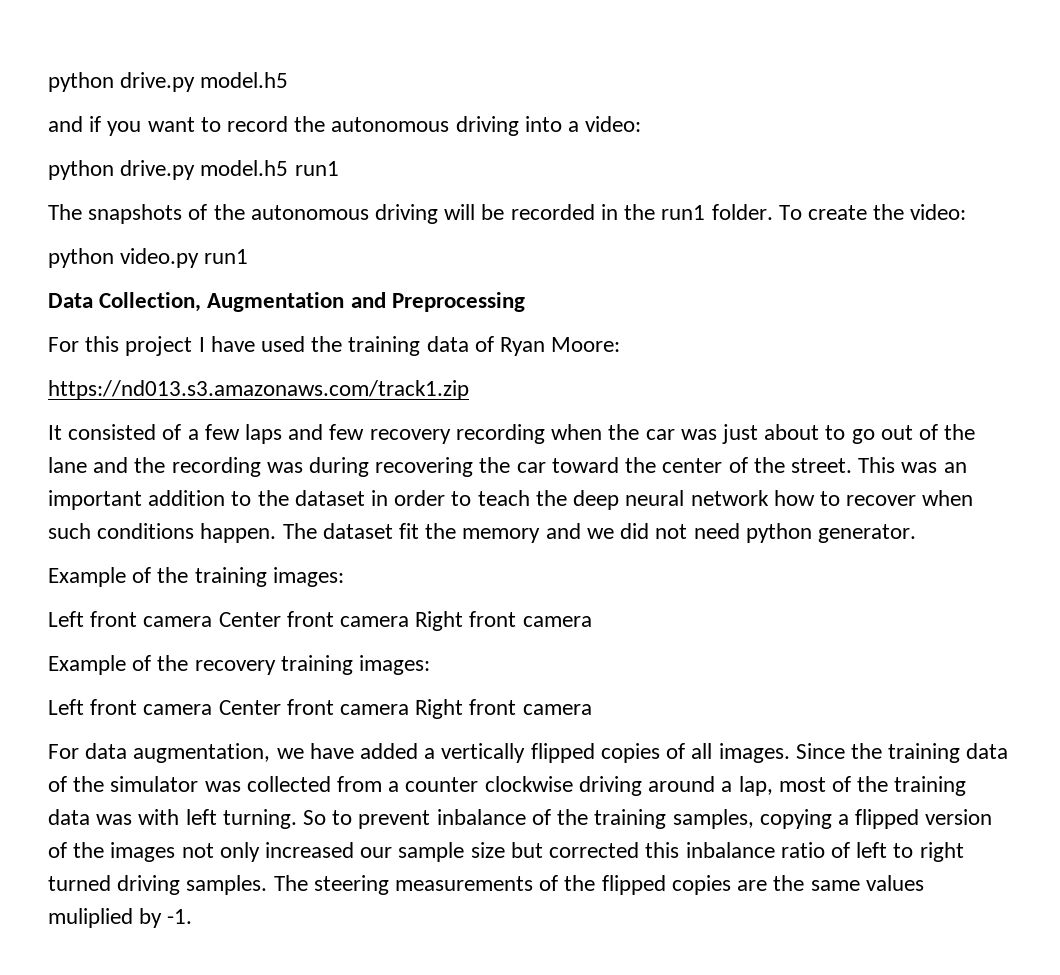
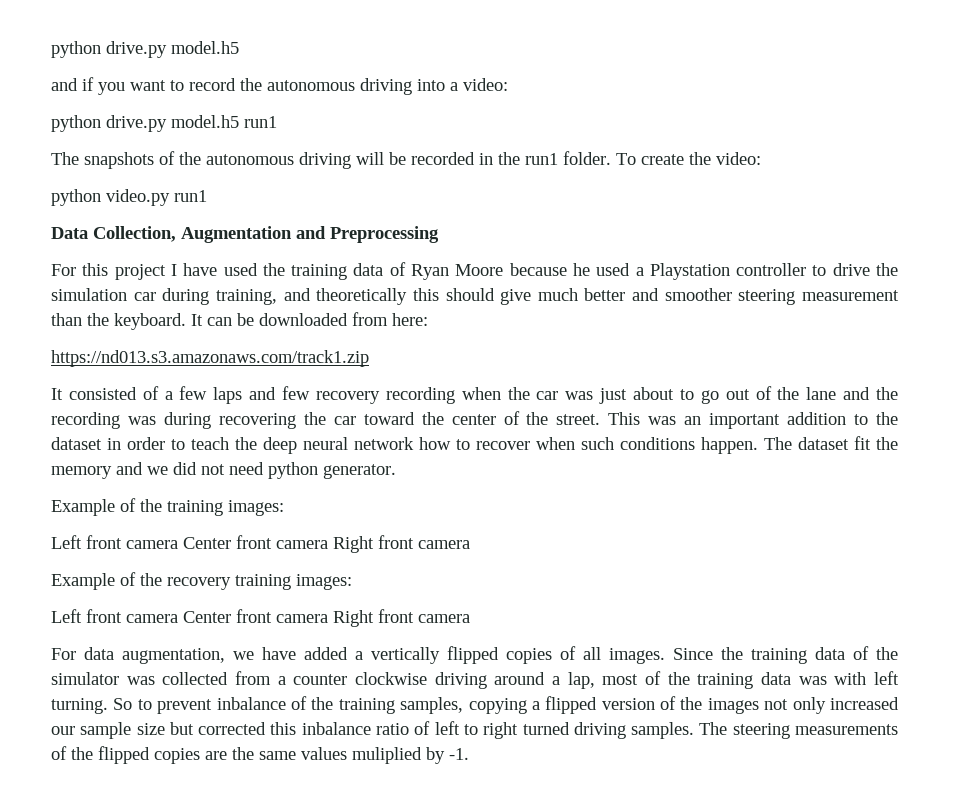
- For this project I have used the training data of Ryan Moore:
+ For this project I have used the training data of Ryan Moore because he used a Playstation controller to drive the simulation car during training, and theoretically this should give much better and smoother steering measurement than the keyboard. It can be downloaded from here:

